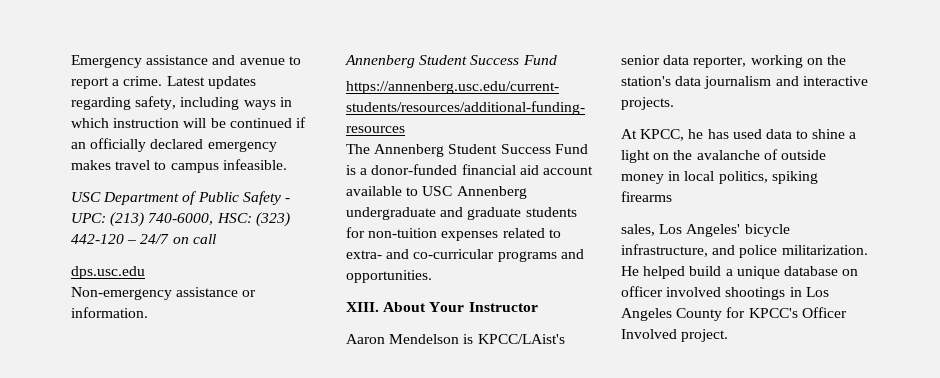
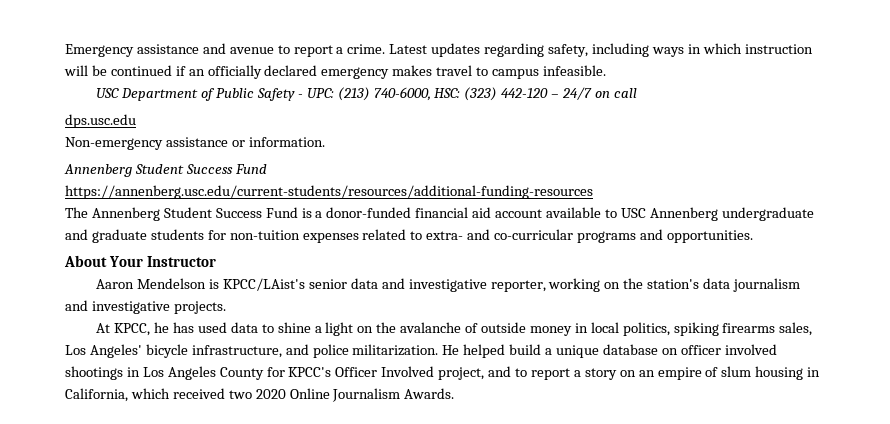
- XIII.
- Aaron Mendelson is KPCC/LAist's senior data reporter, working on the station's data journalism and interactive projects.
+ Aaron Mendelson is KPCC/LAist's senior data and investigative reporter, working on the station's data journalism and investigative projects.
- At KPCC, he has used data to shine a light on the avalanche of outside money in local politics, spiking firearms
- sales, Los Angeles' bicycle infrastructure, and police militarization.
+ At KPCC, he has used data to shine a light on the avalanche of outside money in local politics, spiking firearms sales, Los Angeles' bicycle infrastructure, and police militarization.
- He helped build a unique database on officer involved shootings in Los Angeles County for KPCC's Officer Involved project.
+ He helped build a unique database on officer involved shootings in Los Angeles County for KPCC's Officer Involved project, and to report a story on an empire of slum housing in California, which received two 2020 Online Journalism Awards.

